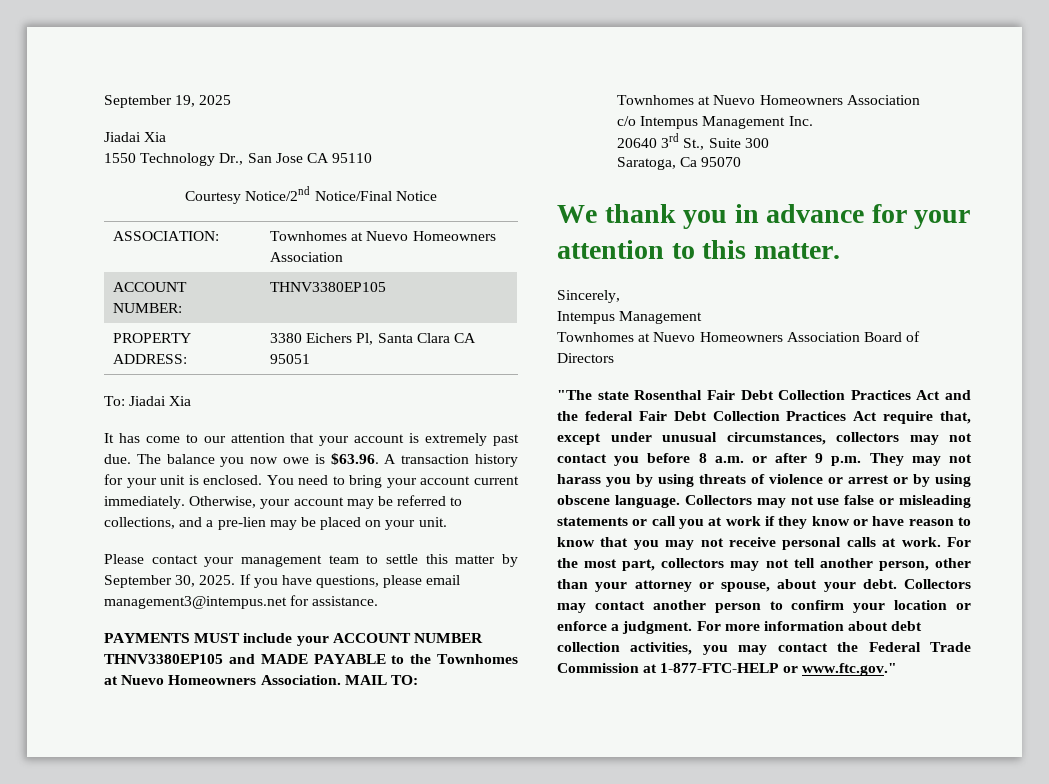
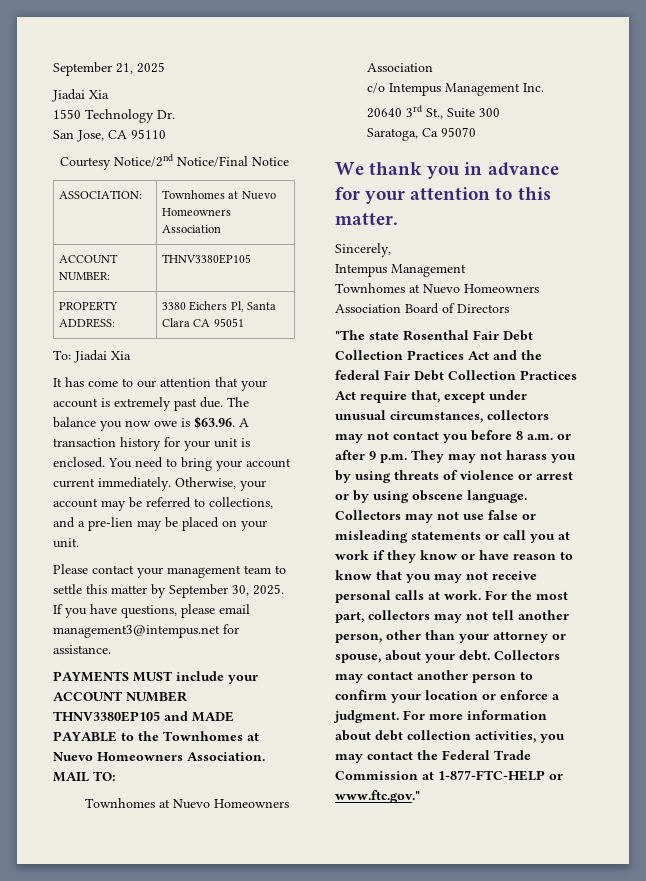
- September 19, 2025
+ September 21, 2025
- 1550 Technology Dr., San Jose CA 95110
+ 1550 Technology Dr.
+ San Jose, CA 95110

